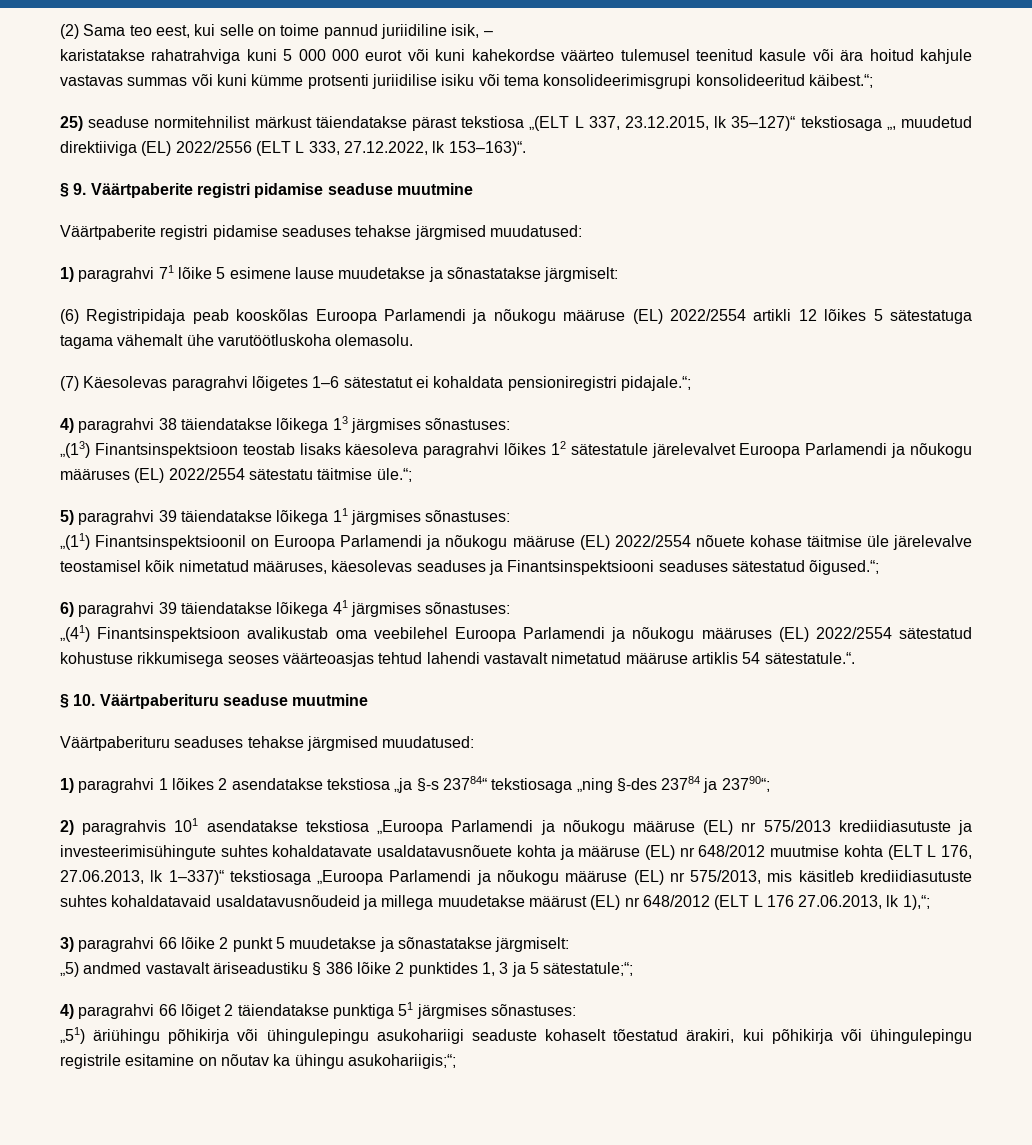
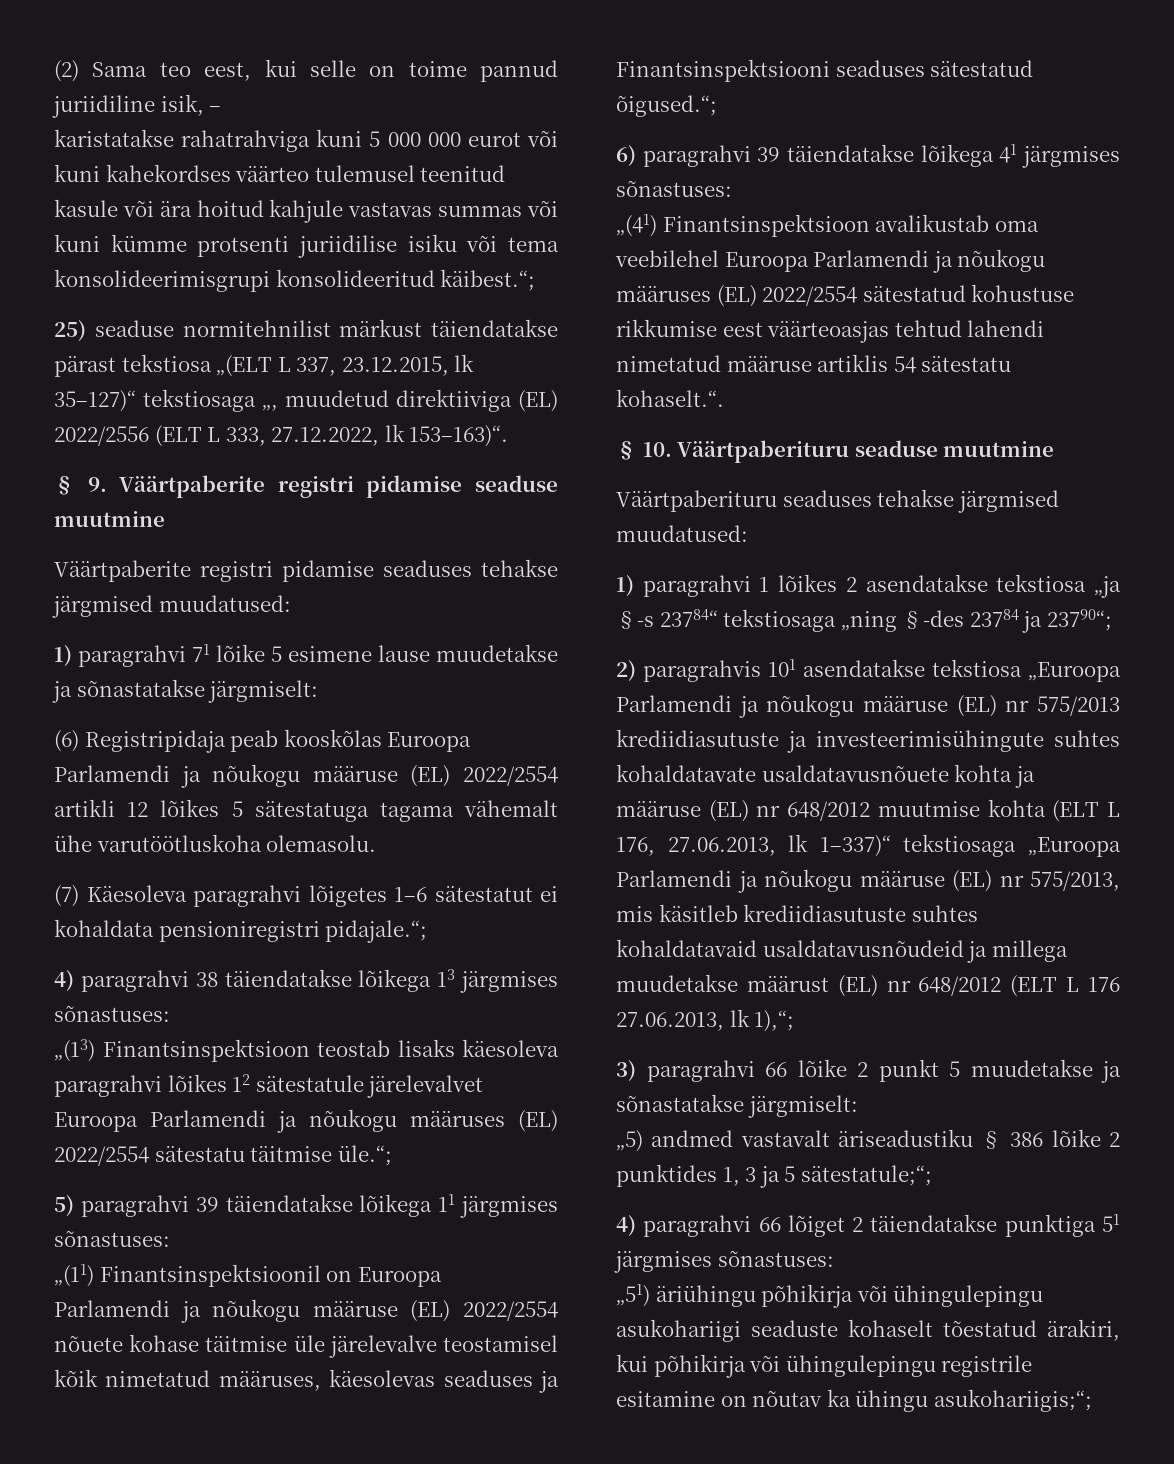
- karistatakse rahatrahviga kuni 5 000 000 eurot või kuni kahekordse väärteo tulemusel teenitud kasule või ära hoitud kahjule vastavas summas või kuni kümme protsenti juriidilise isiku või tema konsolideerimisgrupi konsolideeritud käibest.“;
+ karistatakse rahatrahviga kuni 5 000 000 eurot või kuni kahekordses väärteo tulemusel teenitud kasule või ära hoitud kahjule vastavas summas või kuni kümme protsenti juriidilise isiku või tema konsolideerimisgrupi konsolideeritud käibest.“;
- (7) Käesolevas paragrahvi lõigetes 1–6 sätestatut ei kohaldata pensioniregistri pidajale.“;
+ (7) Käesoleva paragrahvi lõigetes 1–6 sätestatut ei kohaldata pensioniregistri pidajale.“;
- „(41) Finantsinspektsioon avalikustab oma veebilehel Euroopa Parlamendi ja nõukogu määruses (EL) 2022/2554 sätestatud kohustuse rikkumisega seoses väärteoasjas tehtud lahendi vastavalt nimetatud määruse artiklis 54 sätestatule.“.
+ „(41) Finantsinspektsioon avalikustab oma veebilehel Euroopa Parlamendi ja nõukogu määruses (EL) 2022/2554 sätestatud kohustuse rikkumise eest väärteoasjas tehtud lahendi nimetatud määruse artiklis 54 sätestatu kohaselt.“.

